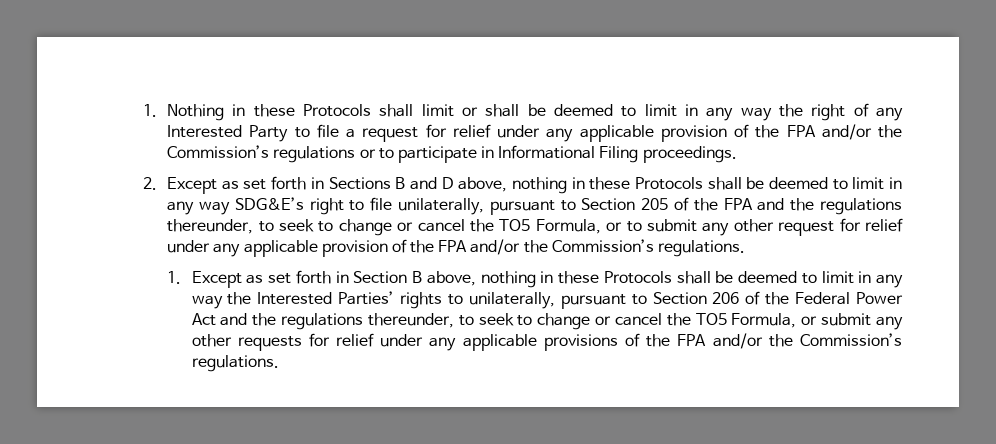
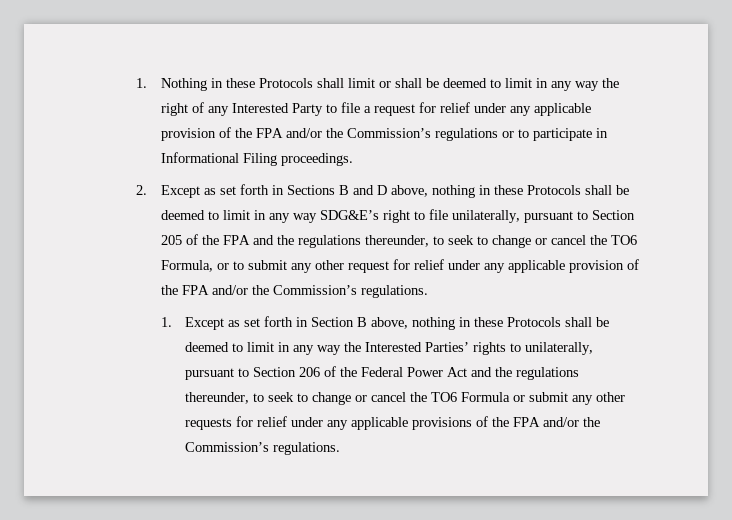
- 2. Except as set forth in Sections B and D above, nothing in these Protocols shall be deemed to limit in any way SDG&E’s right to file unilaterally, pursuant to Section 205 of the FPA and the regulations thereunder, to seek to change or cancel the TO5 Formula, or to submit any other request for relief under any applicable provision of the FPA and/or the Commission’s regulations.
+ 2. Except as set forth in Sections B and D above, nothing in these Protocols shall be deemed to limit in any way SDG&E’s right to file unilaterally, pursuant to Section 205 of the FPA and the regulations thereunder, to seek to change or cancel the TO6 Formula, or to submit any other request for relief under any applicable provision of the FPA and/or the Commission’s regulations.
- 1. Except as set forth in Section B above, nothing in these Protocols shall be deemed to limit in any way the Interested Parties’ rights to unilaterally, pursuant to Section 206 of the Federal Power Act and the regulations thereunder, to seek to change or cancel the TO5 Formula, or submit any other requests for relief under any applicable provisions of the FPA and/or the Commission’s regulations.
+ 1. Except as set forth in Section B above, nothing in these Protocols shall be deemed to limit in any way the Interested Parties’ rights to unilaterally, pursuant to Section 206 of the Federal Power Act and the regulations thereunder, to seek to change or cancel the TO6 Formula or submit any other requests for relief under any applicable provisions of the FPA and/or the Commission’s regulations.

